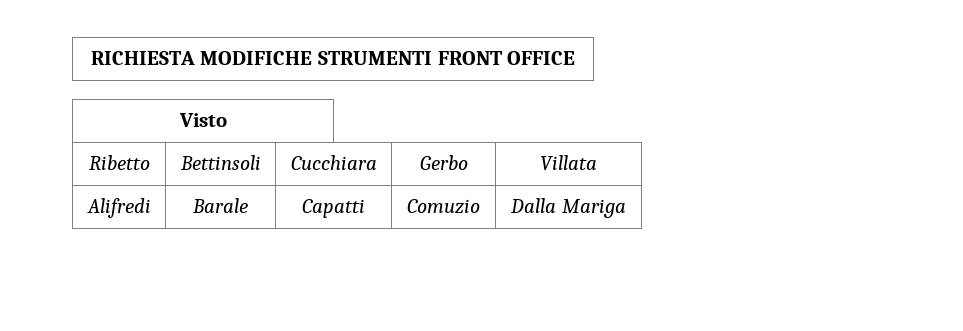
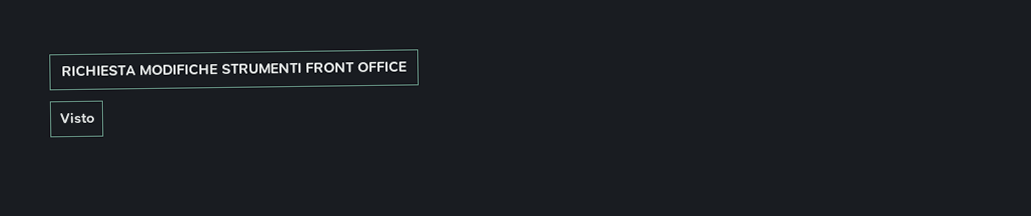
- Ribetto | Bettinsoli | Cucchiara | Gerbo | Villata
- Alifredi | Barale | Capatti | Comuzio | Dalla Mariga

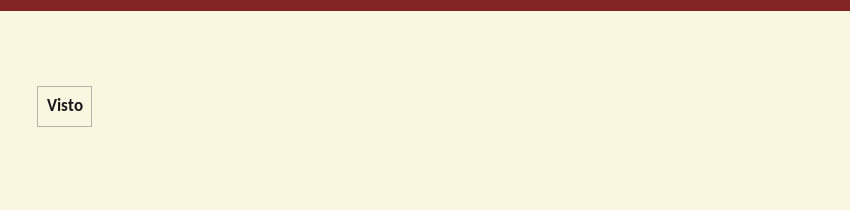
- RICHIESTA MODIFICHE STRUMENTI FRONT OFFICE

